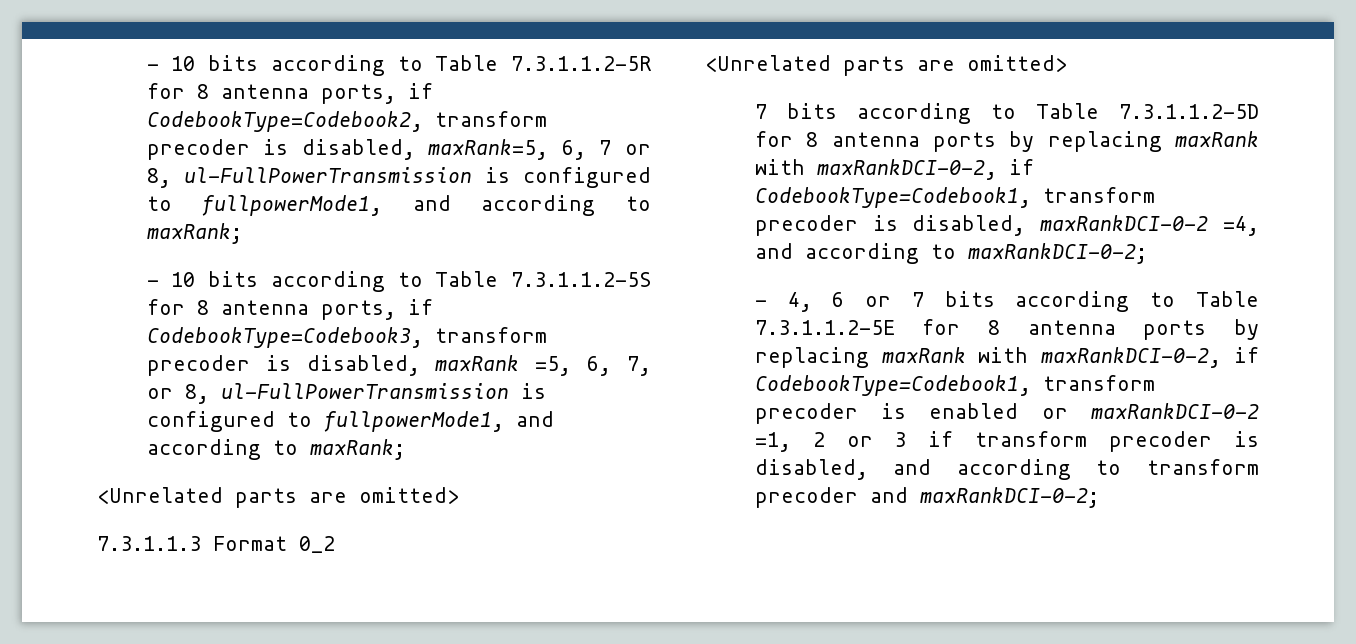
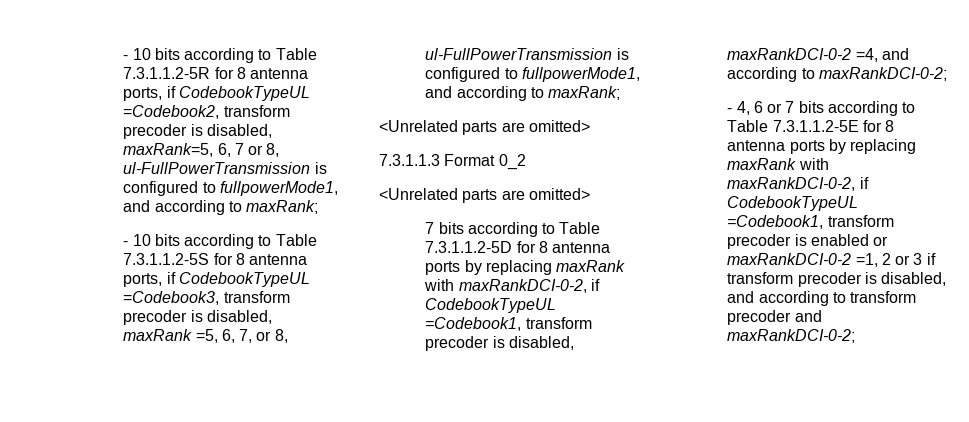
- - 10 bits according to Table 7.3.1.1.2-5R for 8 antenna ports, if CodebookType=Codebook2, transform precoder is disabled, maxRank=5, 6, 7 or 8, ul-FullPowerTransmission is configured to fullpowerMode1, and according to maxRank;
+ - 10 bits according to Table 7.3.1.1.2-5R for 8 antenna ports, if CodebookTypeUL =Codebook2, transform precoder is disabled, maxRank=5, 6, 7 or 8, ul-FullPowerTransmission is configured to fullpowerMode1, and according to maxRank;
- - 10 bits according to Table 7.3.1.1.2-5S for 8 antenna ports, if CodebookType=Codebook3, transform precoder is disabled, maxRank =5, 6, 7, or 8, ul-FullPowerTransmission is configured to fullpowerMode1, and according to maxRank;
+ - 10 bits according to Table 7.3.1.1.2-5S for 8 antenna ports, if CodebookTypeUL =Codebook3, transform precoder is disabled, maxRank =5, 6, 7, or 8, ul-FullPowerTransmission is configured to fullpowerMode1, and according to maxRank;
- 7 bits according to Table 7.3.1.1.2-5D for 8 antenna ports by replacing maxRank with maxRankDCI-0-2, if CodebookType=Codebook1, transform precoder is disabled, maxRankDCI-0-2 =4, and according to maxRankDCI-0-2;
+ 7 bits according to Table 7.3.1.1.2-5D for 8 antenna ports by replacing maxRank with maxRankDCI-0-2, if CodebookTypeUL =Codebook1, transform precoder is disabled, maxRankDCI-0-2 =4, and according to maxRankDCI-0-2;
- - 4, 6 or 7 bits according to Table 7.3.1.1.2-5E for 8 antenna ports by replacing maxRank with maxRankDCI-0-2, if CodebookType=Codebook1, transform precoder is enabled or maxRankDCI-0-2 =1, 2 or 3 if transform precoder is disabled, and according to transform precoder and maxRankDCI-0-2;
+ - 4, 6 or 7 bits according to Table 7.3.1.1.2-5E for 8 antenna ports by replacing maxRank with maxRankDCI-0-2, if CodebookTypeUL =Codebook1, transform precoder is enabled or maxRankDCI-0-2 =1, 2 or 3 if transform precoder is disabled, and according to transform precoder and maxRankDCI-0-2;

